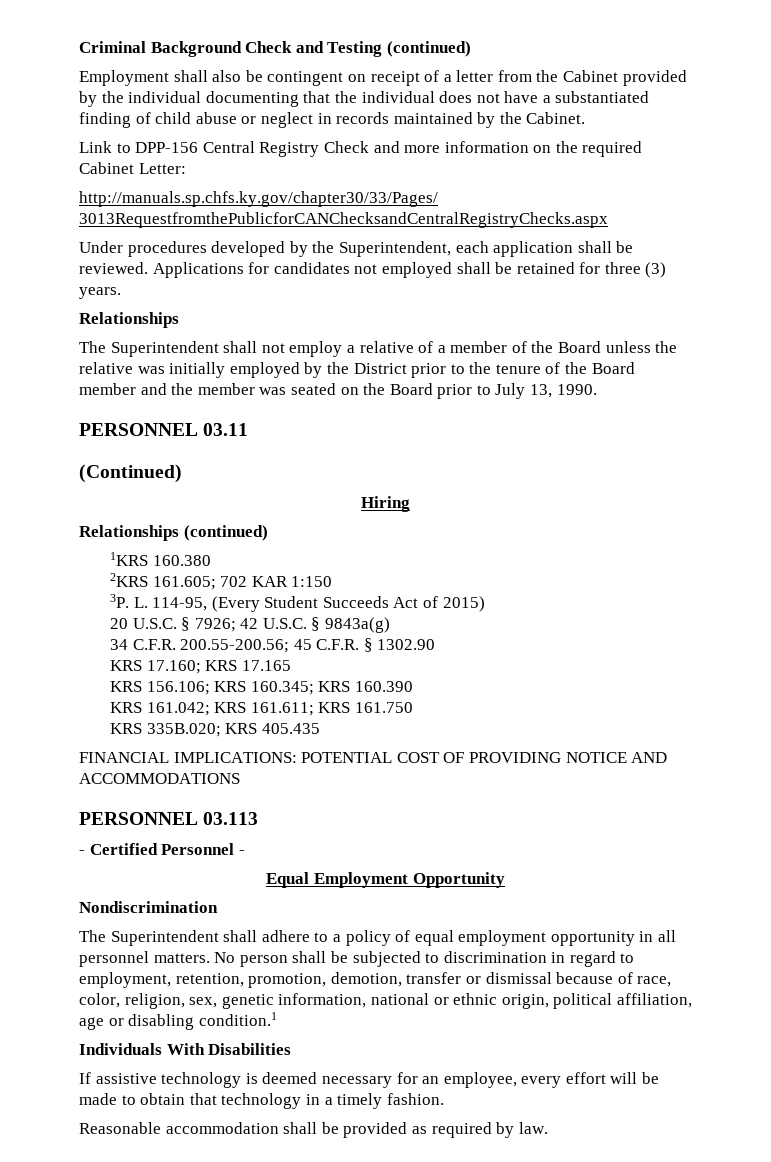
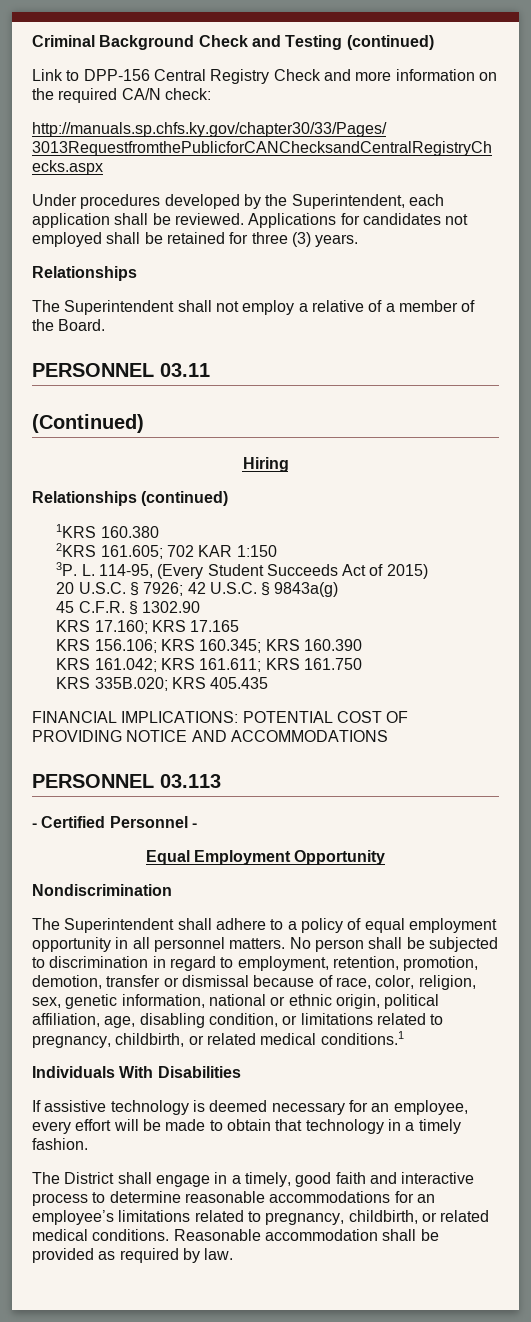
- Employment shall also be contingent on receipt of a letter from the Cabinet provided by the individual documenting that the individual does not have a substantiated finding of child abuse or neglect in records maintained by the Cabinet.
- Link to DPP-156 Central Registry Check and more information on the required Cabinet Letter:
+ Link to DPP-156 Central Registry Check and more information on the required CA/N check:
- The Superintendent shall not employ a relative of a member of the Board unless the relative was initially employed by the District prior to the tenure of the Board member and the member was seated on the Board prior to July 13, 1990.
+ The Superintendent shall not employ a relative of a member of the Board.
- 34 C.F.R. 200.55-200.56; 45 C.F.R. § 1302.90
+ 45 C.F.R. § 1302.90
- No person shall be subjected to discrimination in regard to employment, retention, promotion, demotion, transfer or dismissal because of race, color, religion, sex, genetic information, national or ethnic origin, political affiliation, age or disabling condition.1
+ No person shall be subjected to discrimination in regard to employment, retention, promotion, demotion, transfer or dismissal because of race, color, religion, sex, genetic information, national or ethnic origin, political affiliation, age, disabling condition, or limitations related to pregnancy, childbirth, or related medical conditions.1
+ The District shall engage in a timely, good faith and interactive process to determine reasonable accommodations for an employee’s limitations related to pregnancy, childbirth, or related medical conditions.

